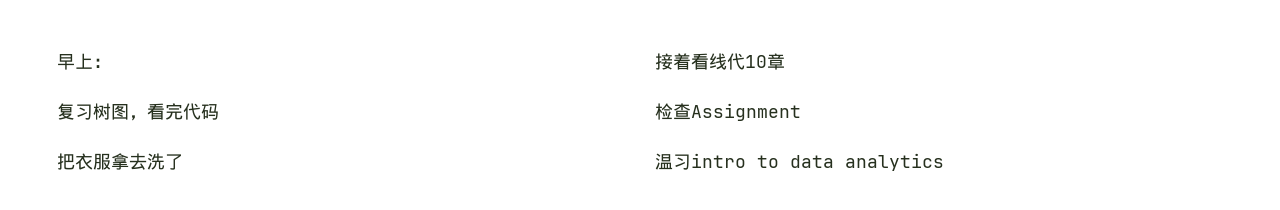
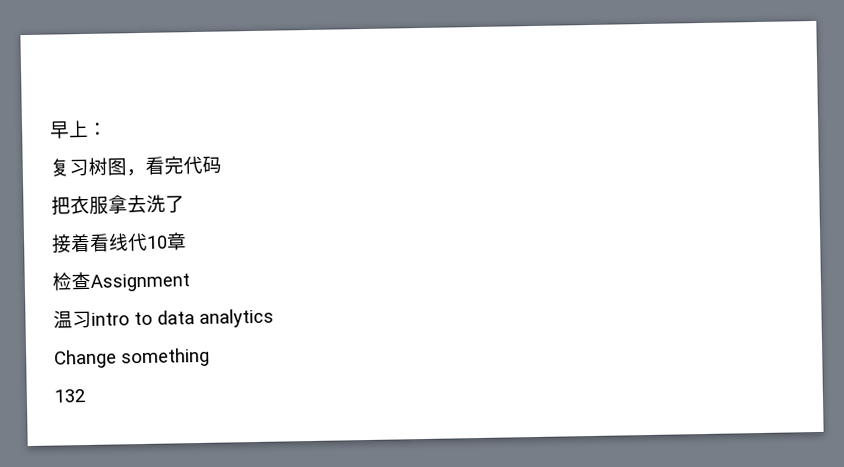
+ Change something
+ 132

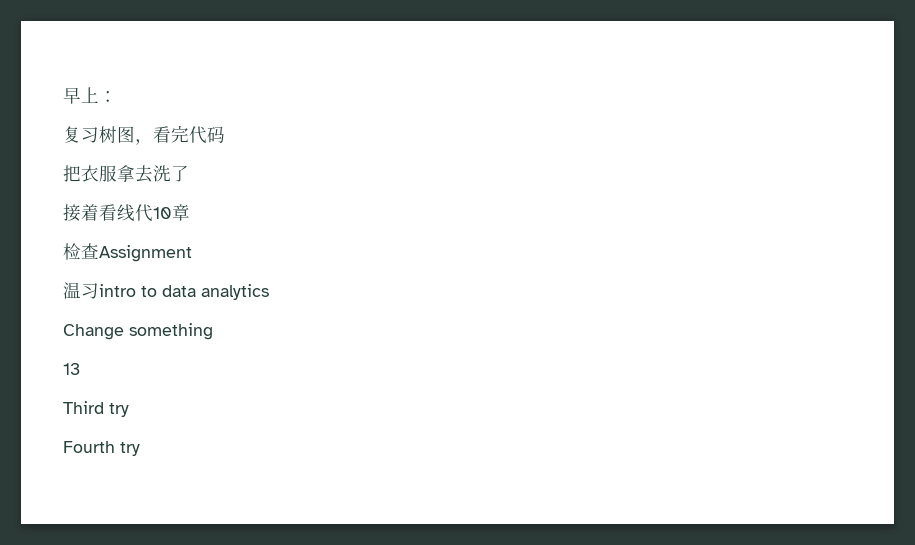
- 132
+ 13
+ Third try
+ Fourth try

